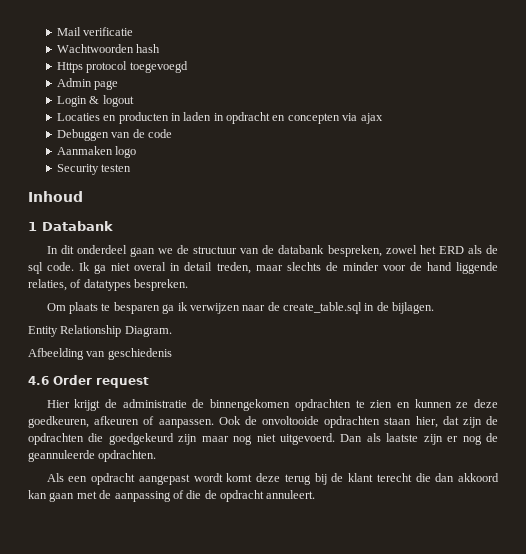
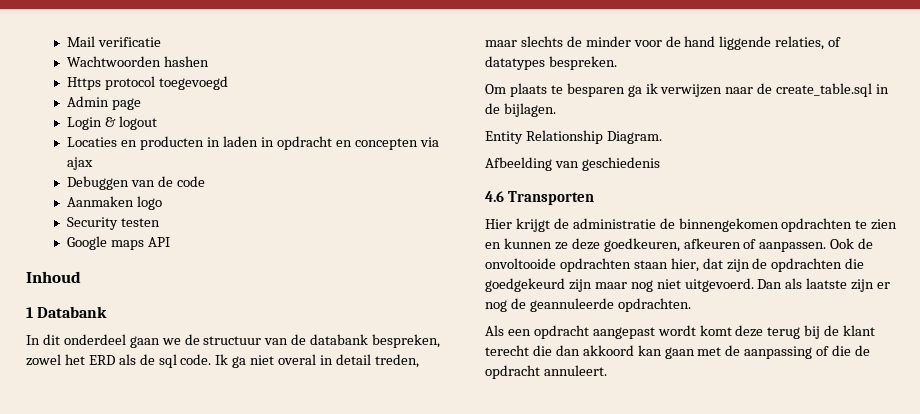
- Wachtwoorden hash
+ Wachtwoorden hashen
+ Google maps API
- 4.6 Order request
+ 4.6 Transporten

